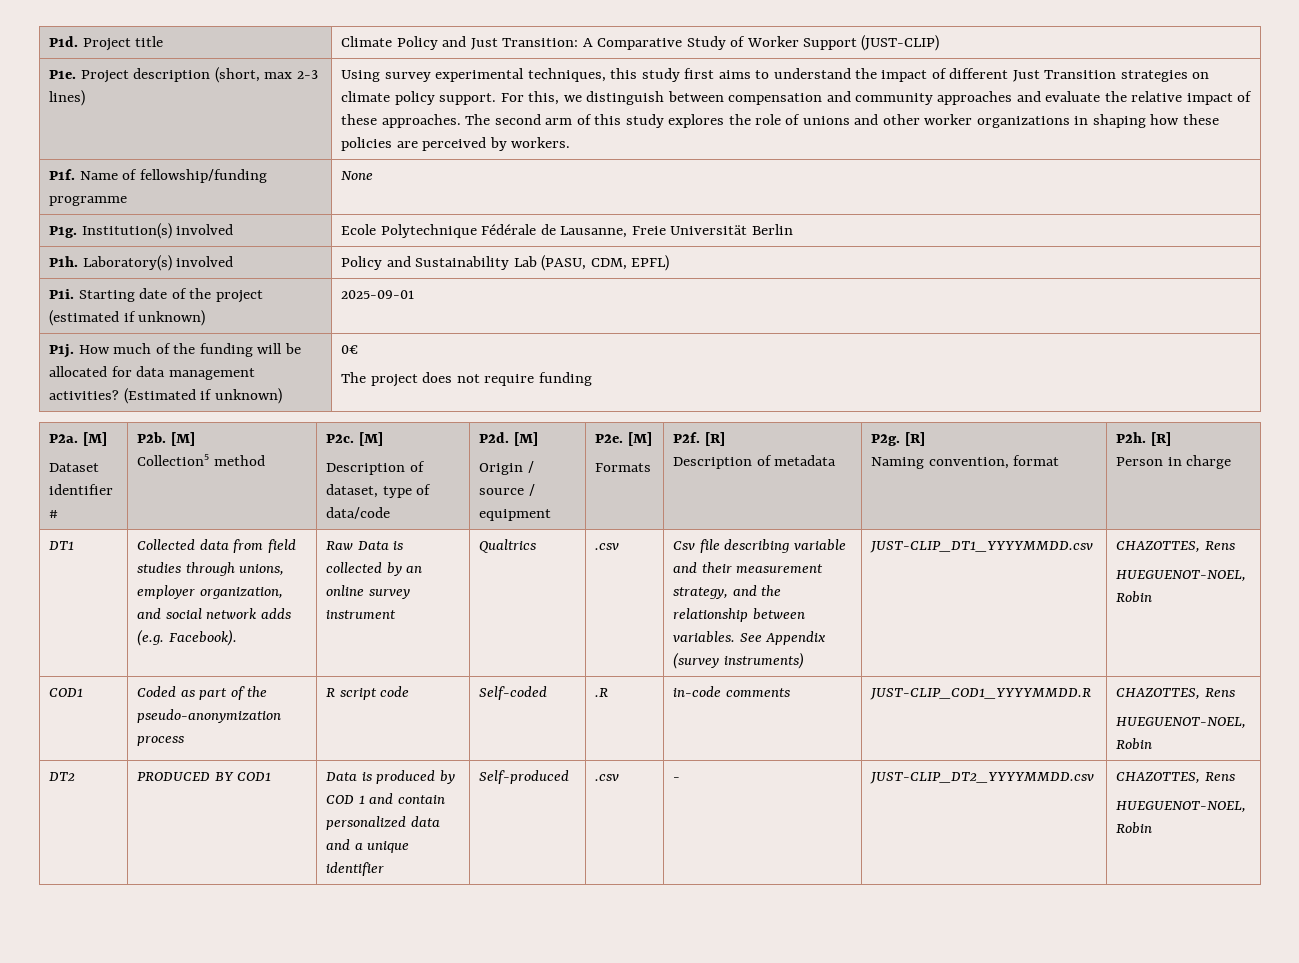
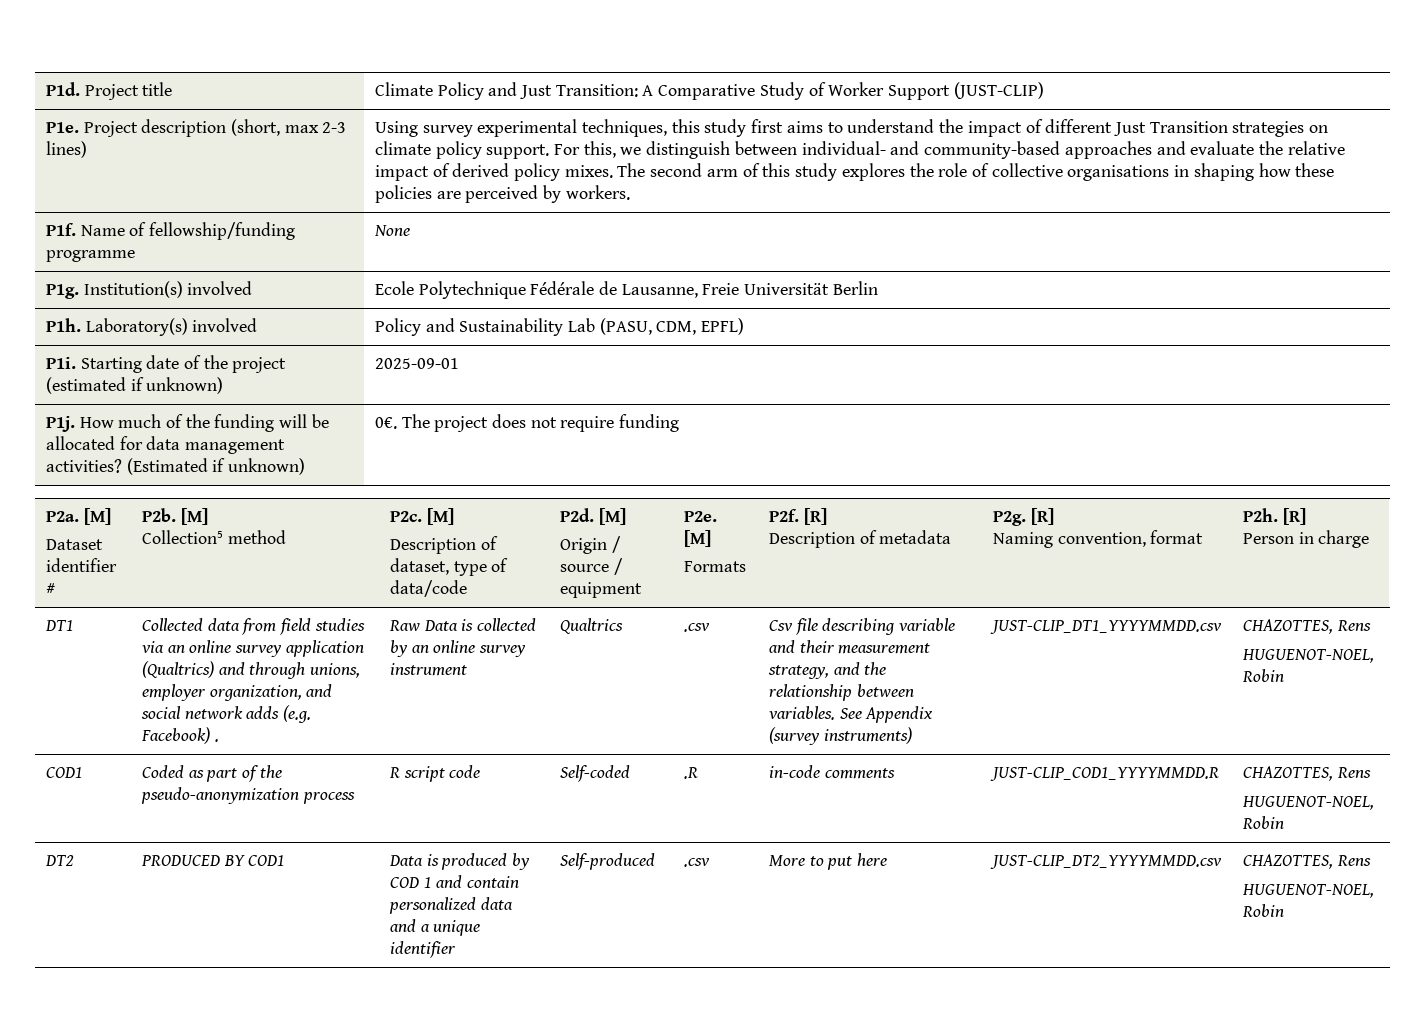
- For this, we distinguish between compensation and community approaches and evaluate the relative impact of these approaches.
+ For this, we distinguish between individual- and community-based approaches and evaluate the relative impact of derived policy mixes.
- The second arm of this study explores the role of unions and other worker organizations in shaping how these policies are perceived by workers.
+ The second arm of this study explores the role of collective organisations in shaping how these policies are perceived by workers.
- P1j. How much of the funding will be allocated for data management activities? (Estimated if unknown) | 0€
- The project does not require funding
+ P1j. How much of the funding will be allocated for data management activities? (Estimated if unknown) | 0€. The project does not require funding
- Collected data from field studies through unions, employer organization, and social network adds (e.g. Facebook).
+ Collected data from field studies via an online survey application (Qualtrics) and through unions, employer organization, and social network adds (e.g. Facebook) .
  JUST-CLIP_DT1_YYYYMMDD.csv | CHAZOTTES, Rens
- HUEGUENOT-NOEL, Robin
+ HUGUENOT-NOEL, Robin
  COD1 | Coded as part of the pseudo-anonymization process | R script code | Self-coded | .R | in-code comments | JUST-CLIP_COD1_YYYYMMDD.R | CHAZOTTES, Rens
- HUEGUENOT-NOEL, Robin
+ HUGUENOT-NOEL, Robin
- DT2 | PRODUCED BY COD1 | Data is produced by COD 1 and contain personalized data and a unique identifier | Self-produced | .csv | - | JUST-CLIP_DT2_YYYYMMDD.csv | CHAZOTTES, Rens
- HUEGUENOT-NOEL, Robin
+ DT2 | PRODUCED BY COD1 | Data is produced by COD 1 and contain personalized data and a unique identifier | Self-produced | .csv | More to put here | JUST-CLIP_DT2_YYYYMMDD.csv | CHAZOTTES, Rens
+ HUGUENOT-NOEL, Robin

